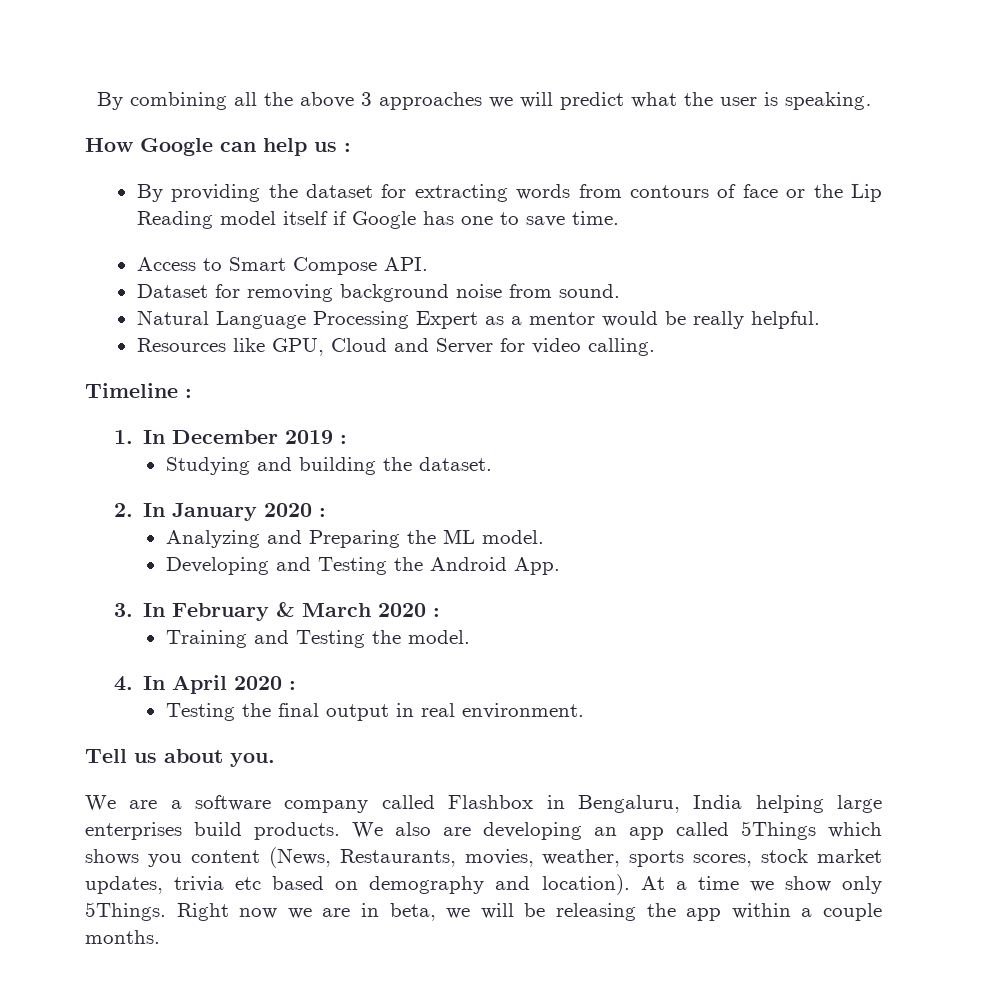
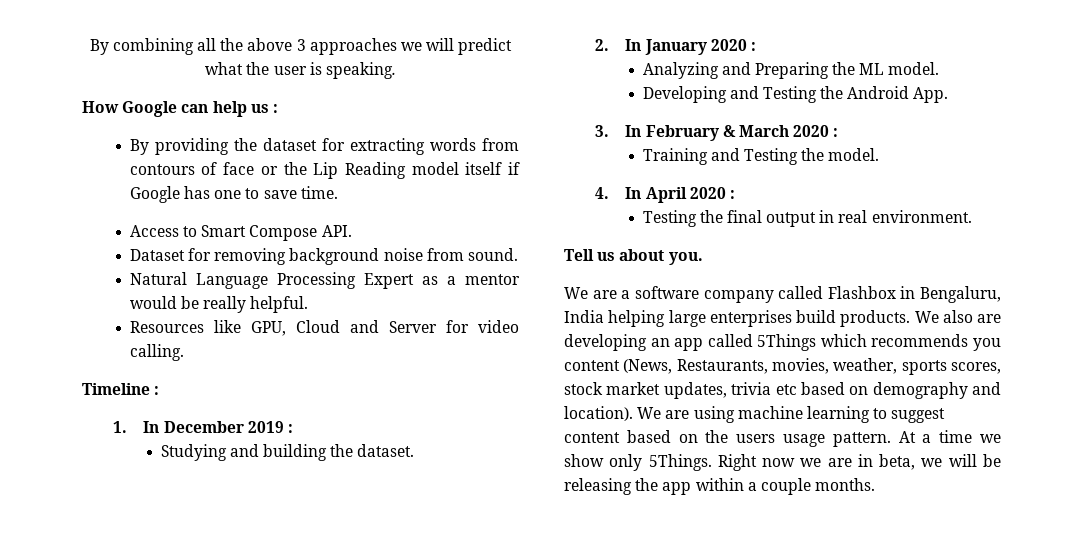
- We also are developing an app called 5Things which shows you content (News, Restaurants, movies, weather, sports scores, stock market updates, trivia etc based on demography and location).
+ We also are developing an app called 5Things which recommends you content (News, Restaurants, movies, weather, sports scores, stock market updates, trivia etc based on demography and location).
+ We are using machine learning to suggest content based on the users usage pattern.

